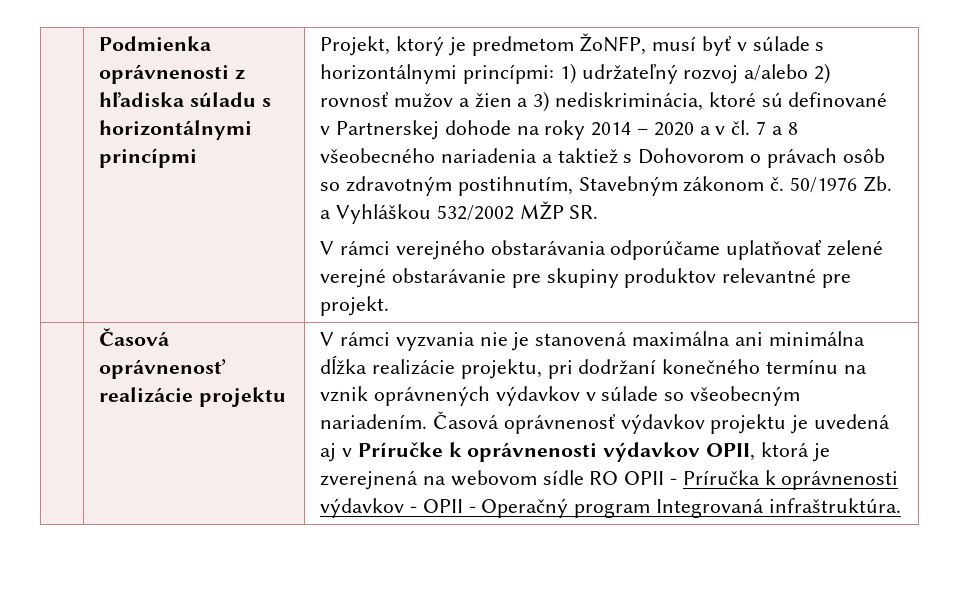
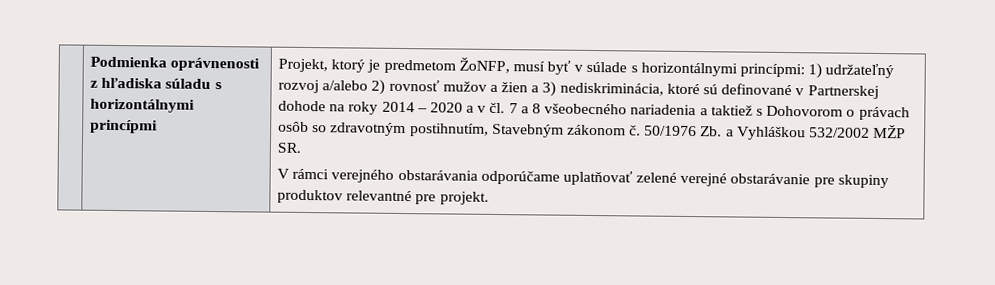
- Časová oprávnenosť realizácie projektu | V rámci vyzvania nie je stanovená maximálna ani minimálna dĺžka realizácie projektu, pri dodržaní konečného termínu na vznik oprávnených výdavkov v súlade so všeobecným nariadením. Časová oprávnenosť výdavkov projektu je uvedená aj v Príručke k oprávnenosti výdavkov OPII, ktorá je zverejnená na webovom sídle RO OPII - Príručka k oprávnenosti výdavkov - OPII - Operačný program Integrovaná infraštruktúra.

